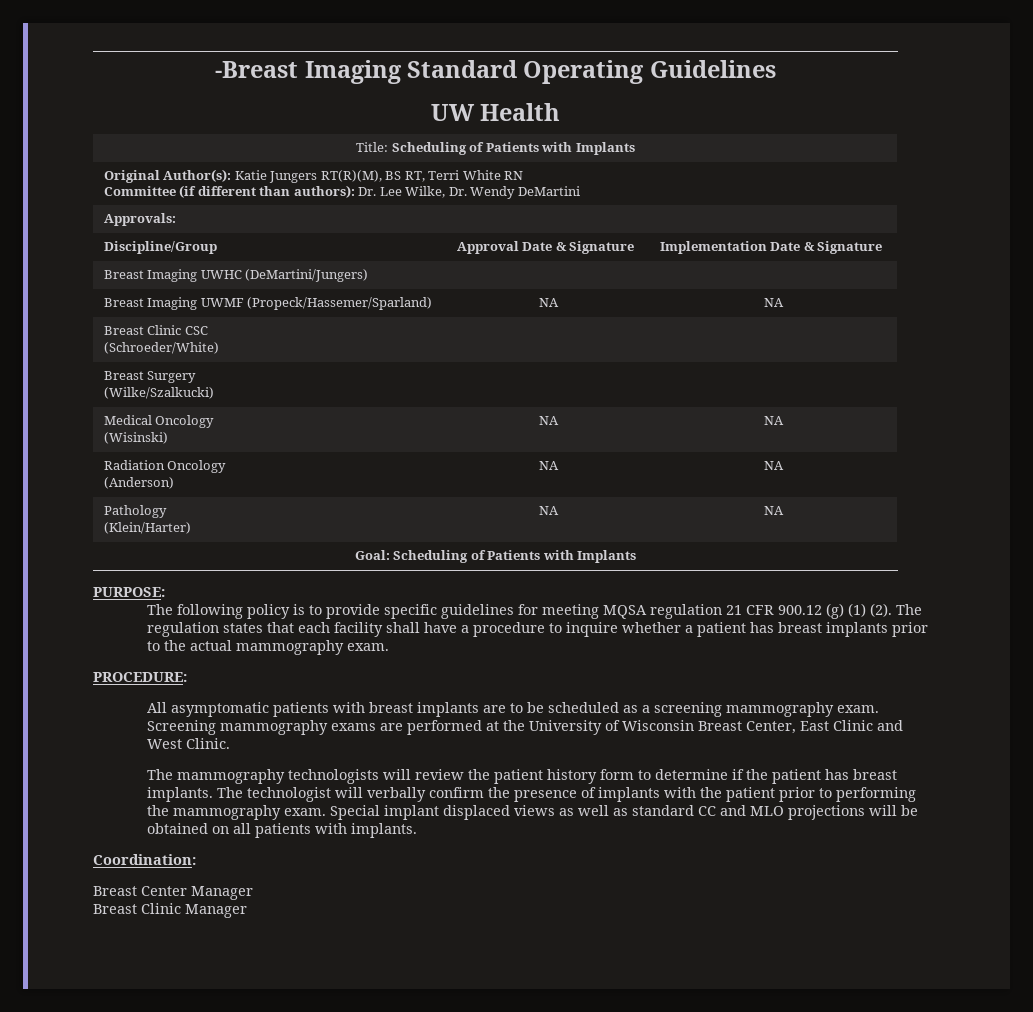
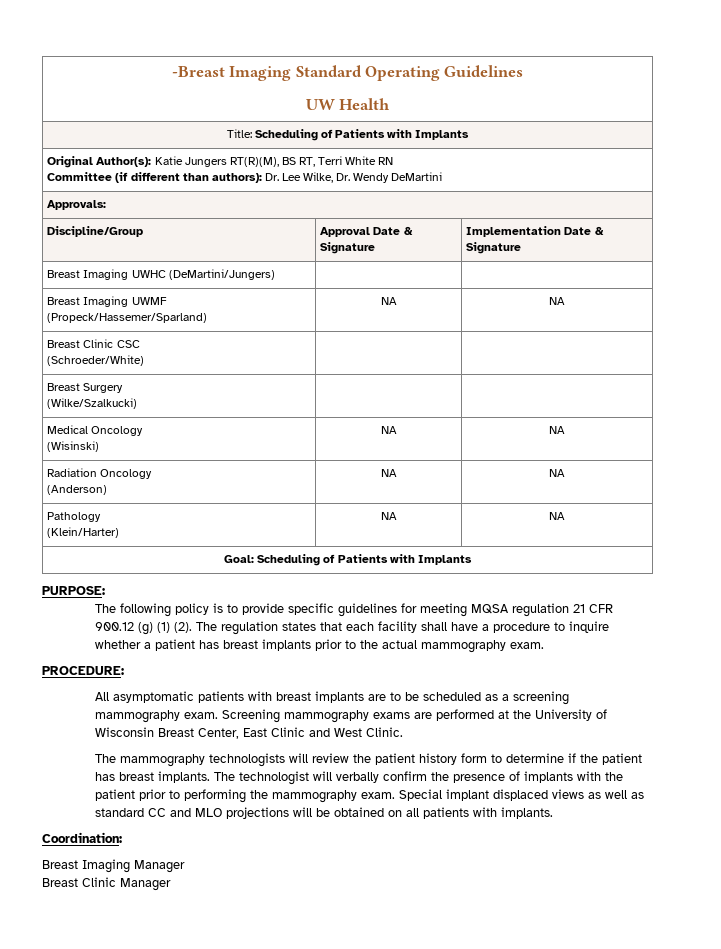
- Breast Center Manager
+ Breast Imaging Manager

